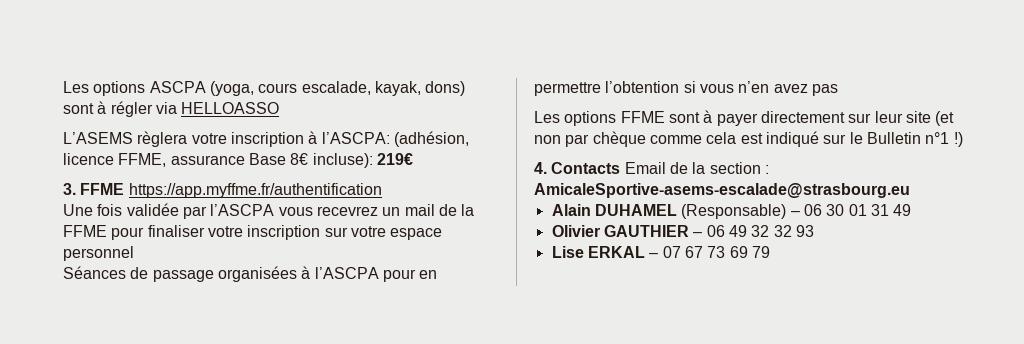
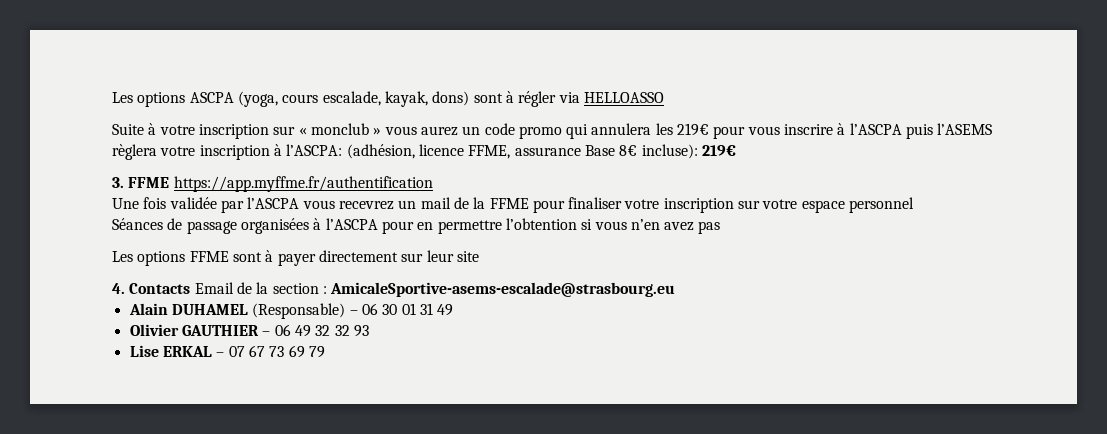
- L’ASEMS règlera votre inscription à l’ASCPA: (adhésion, licence FFME, assurance Base 8€ incluse): 219€
+ Suite à votre inscription sur « monclub » vous aurez un code promo qui annulera les 219€ pour vous inscrire à l’ASCPA puis l’ASEMS règlera votre inscription à l’ASCPA: (adhésion, licence FFME, assurance Base 8€ incluse): 219€
- Les options FFME sont à payer directement sur leur site (et non par chèque comme cela est indiqué sur le Bulletin n°1 !)
+ Les options FFME sont à payer directement sur leur site

